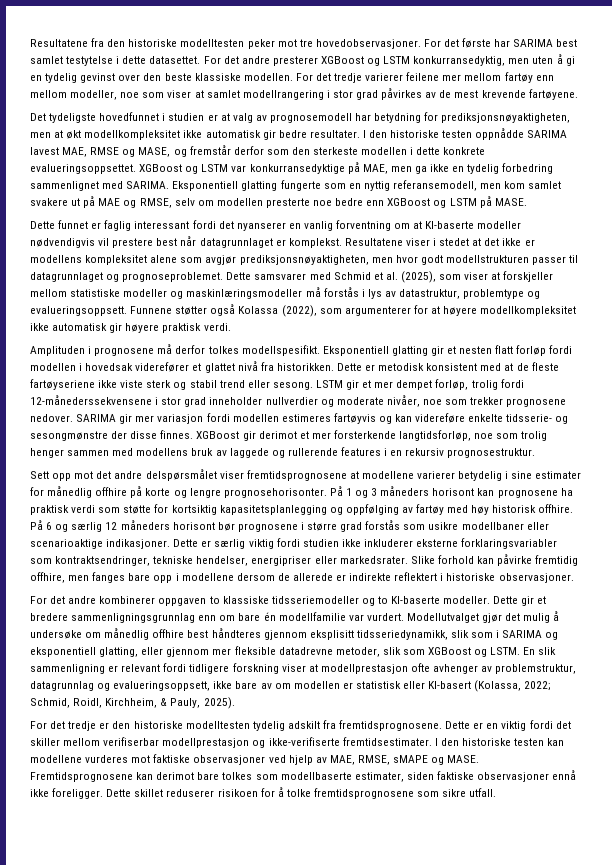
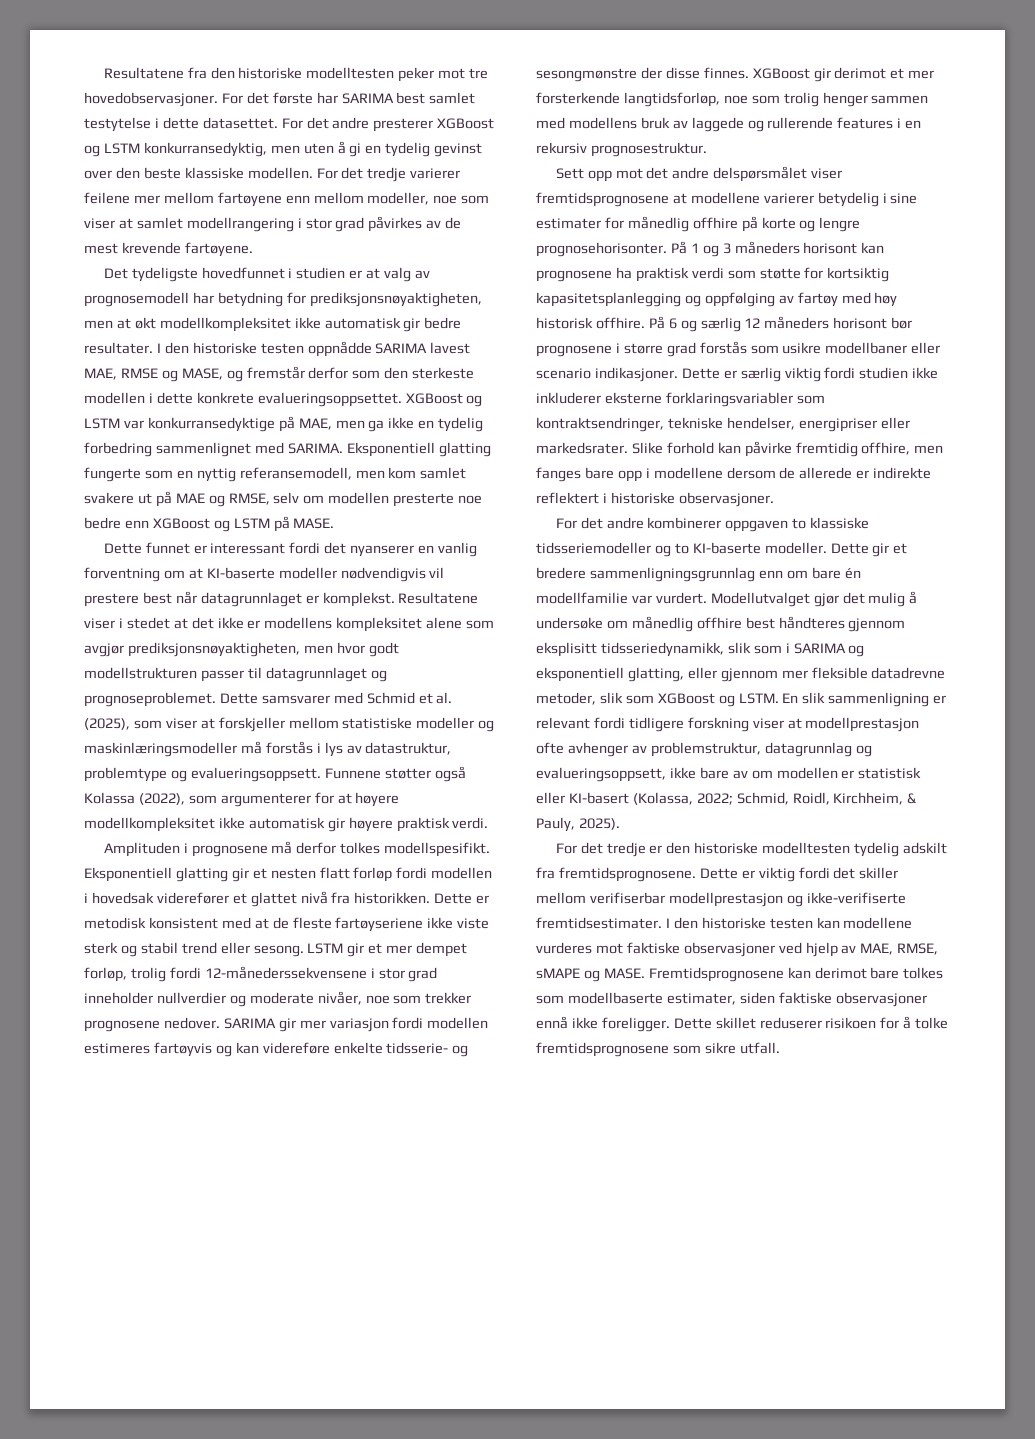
- For det tredje varierer feilene mer mellom fartøy enn mellom modeller, noe som viser at samlet modellrangering i stor grad påvirkes av de mest krevende fartøyene.
+ For det tredje varierer feilene mer mellom fartøyene enn mellom modeller, noe som viser at samlet modellrangering i stor grad påvirkes av de mest krevende fartøyene.
- Dette funnet er faglig interessant fordi det nyanserer en vanlig forventning om at KI-baserte modeller nødvendigvis vil prestere best når datagrunnlaget er komplekst.
+ Dette funnet er interessant fordi det nyanserer en vanlig forventning om at KI-baserte modeller nødvendigvis vil prestere best når datagrunnlaget er komplekst.
- På 6 og særlig 12 måneders horisont bør prognosene i større grad forstås som usikre modellbaner eller scenarioaktige indikasjoner.
+ På 6 og særlig 12 måneders horisont bør prognosene i større grad forstås som usikre modellbaner eller scenario indikasjoner.
- Dette er en viktig fordi det skiller mellom verifiserbar modellprestasjon og ikke-verifiserte fremtidsestimater.
+ Dette er viktig fordi det skiller mellom verifiserbar modellprestasjon og ikke-verifiserte fremtidsestimater.

